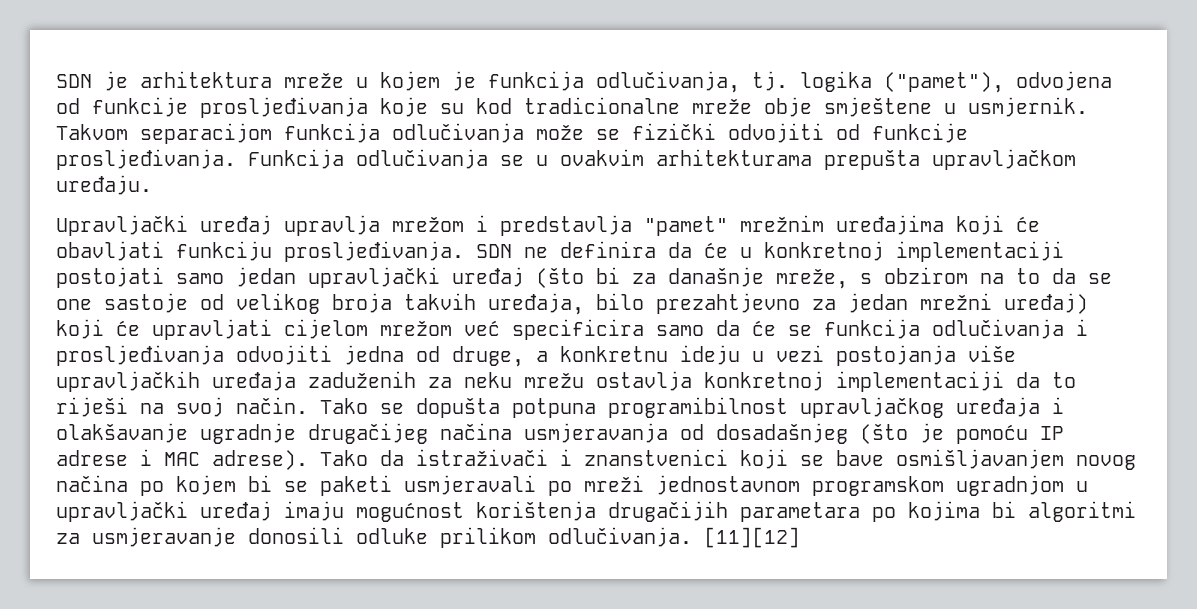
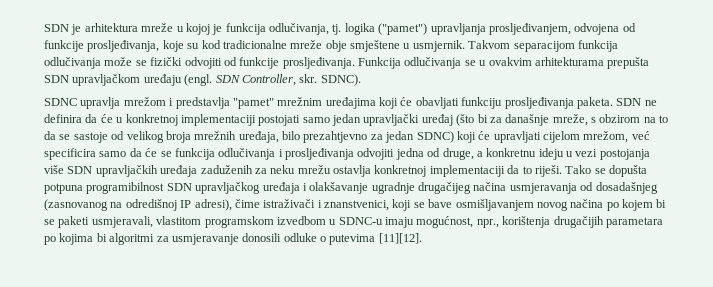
- SDN je arhitektura mreže u kojem je funkcija odlučivanja, tj. logika ("pamet"), odvojena od funkcije prosljeđivanja koje su kod tradicionalne mreže obje smještene u usmjernik.
+ SDN je arhitektura mreže u kojoj je funkcija odlučivanja, tj. logika ("pamet") upravljanja prosljeđivanjem, odvojena od funkcije prosljeđivanja, koje su kod tradicionalne mreže obje smještene u usmjernik.
- Funkcija odlučivanja se u ovakvim arhitekturama prepušta upravljačkom uređaju.
- Upravljački uređaj upravlja mrežom i predstavlja "pamet" mrežnim uređajima koji će obavljati funkciju prosljeđivanja.
+ Funkcija odlučivanja se u ovakvim arhitekturama prepušta SDN upravljačkom uređaju (engl. SDN Controller, skr. SDNC).
+ SDNC upravlja mrežom i predstavlja "pamet" mrežnim uređajima koji će obavljati funkciju prosljeđivanja paketa.
- SDN ne definira da će u konkretnoj implementaciji postojati samo jedan upravljački uređaj (što bi za današnje mreže, s obzirom na to da se one sastoje od velikog broja takvih uređaja, bilo prezahtjevno za jedan mrežni uređaj) koji će upravljati cijelom mrežom već specificira samo da će se funkcija odlučivanja i prosljeđivanja odvojiti jedna od druge, a konkretnu ideju u vezi postojanja više upravljačkih uređaja zaduženih za neku mrežu ostavlja konkretnoj implementaciji da to riješi na svoj način.
+ SDN ne definira da će u konkretnoj implementaciji postojati samo jedan upravljački uređaj (što bi za današnje mreže, s obzirom na to da se sastoje od velikog broja mrežnih uređaja, bilo prezahtjevno za jedan SDNC) koji će upravljati cijelom mrežom, već specificira samo da će se funkcija odlučivanja i prosljeđivanja odvojiti jedna od druge, a konkretnu ideju u vezi postojanja više SDN upravljačkih uređaja zaduženih za neku mrežu ostavlja konkretnoj implementaciji da to riješi.
- Tako se dopušta potpuna programibilnost upravljačkog uređaja i olakšavanje ugradnje drugačijeg načina usmjeravanja od dosadašnjeg (što je pomoću IP adrese i MAC adrese). Tako da istraživači i znanstvenici koji se bave osmišljavanjem novog načina po kojem bi se paketi usmjeravali po mreži jednostavnom programskom ugradnjom u upravljački uređaj imaju mogućnost korištenja drugačijih parametara po kojima bi algoritmi za usmjeravanje donosili odluke prilikom odlučivanja. [11][12]
+ Tako se dopušta potpuna programibilnost SDN upravljačkog uređaja i olakšavanje ugradnje drugačijeg načina usmjeravanja od dosadašnjeg (zasnovanog na odredišnoj IP adresi), čime istraživači i znanstvenici, koji se bave osmišljavanjem novog načina po kojem bi se paketi usmjeravali, vlastitom programskom izvedbom u SDNC-u imaju mogućnost, npr., korištenja drugačijih parametara po kojima bi algoritmi za usmjeravanje donosili odluke o putevima [11][12].

